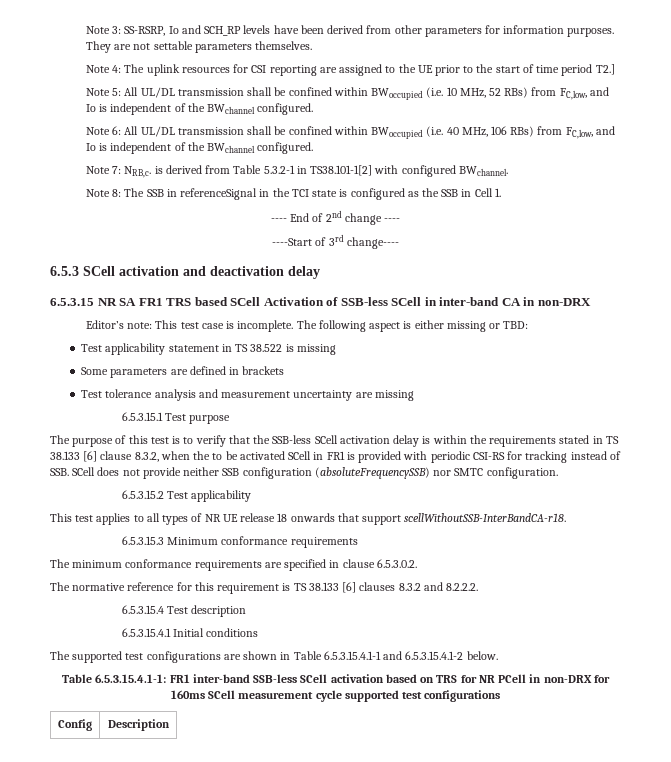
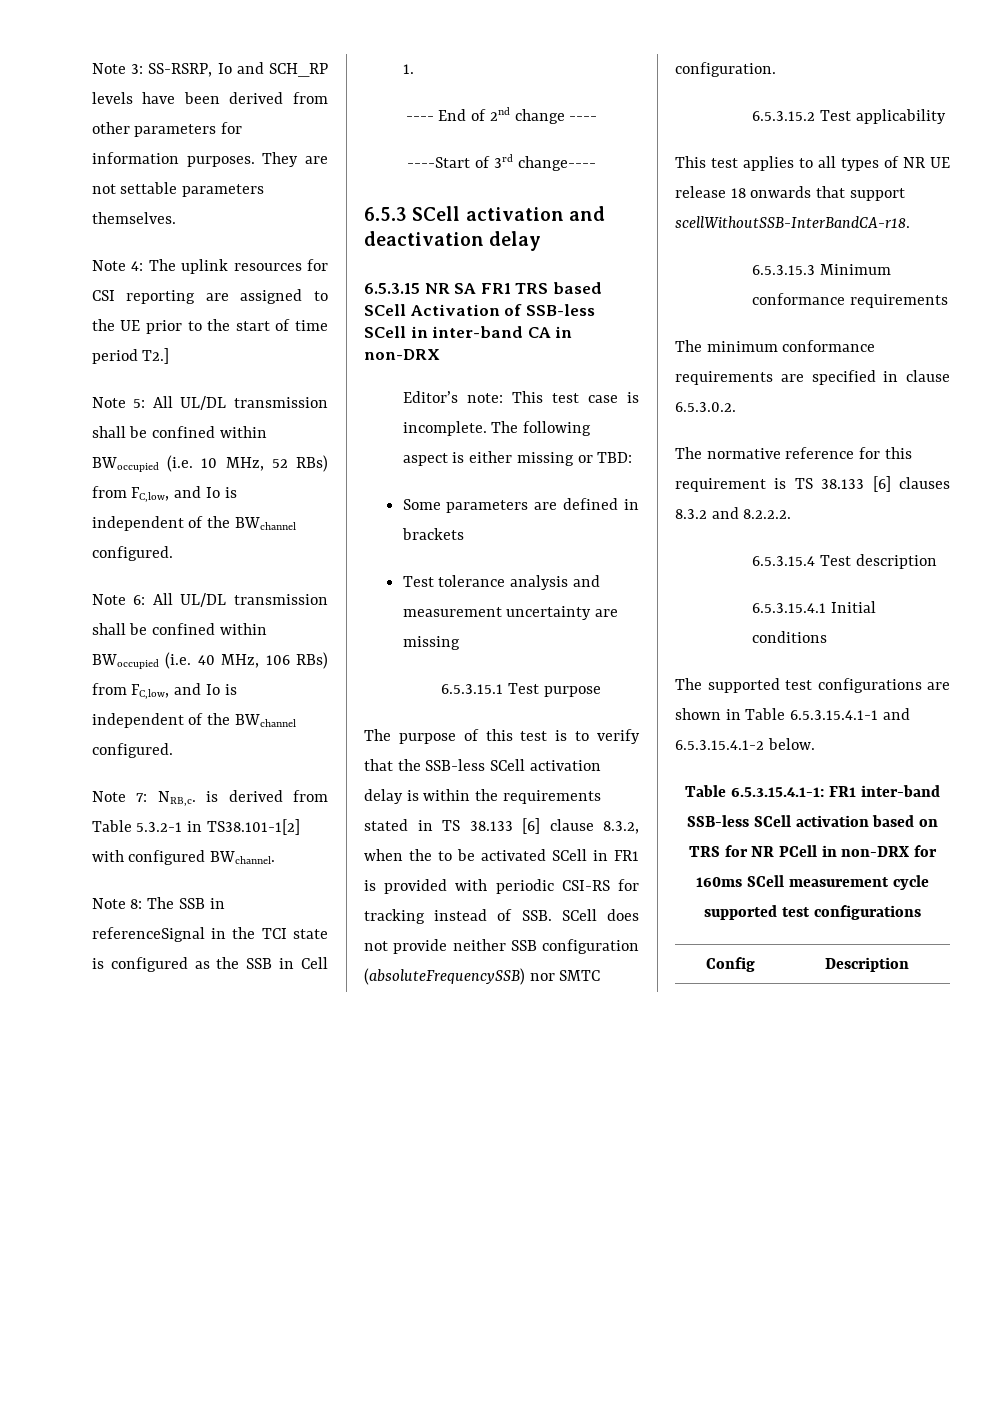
- Test applicability statement in TS 38.522 is missing

